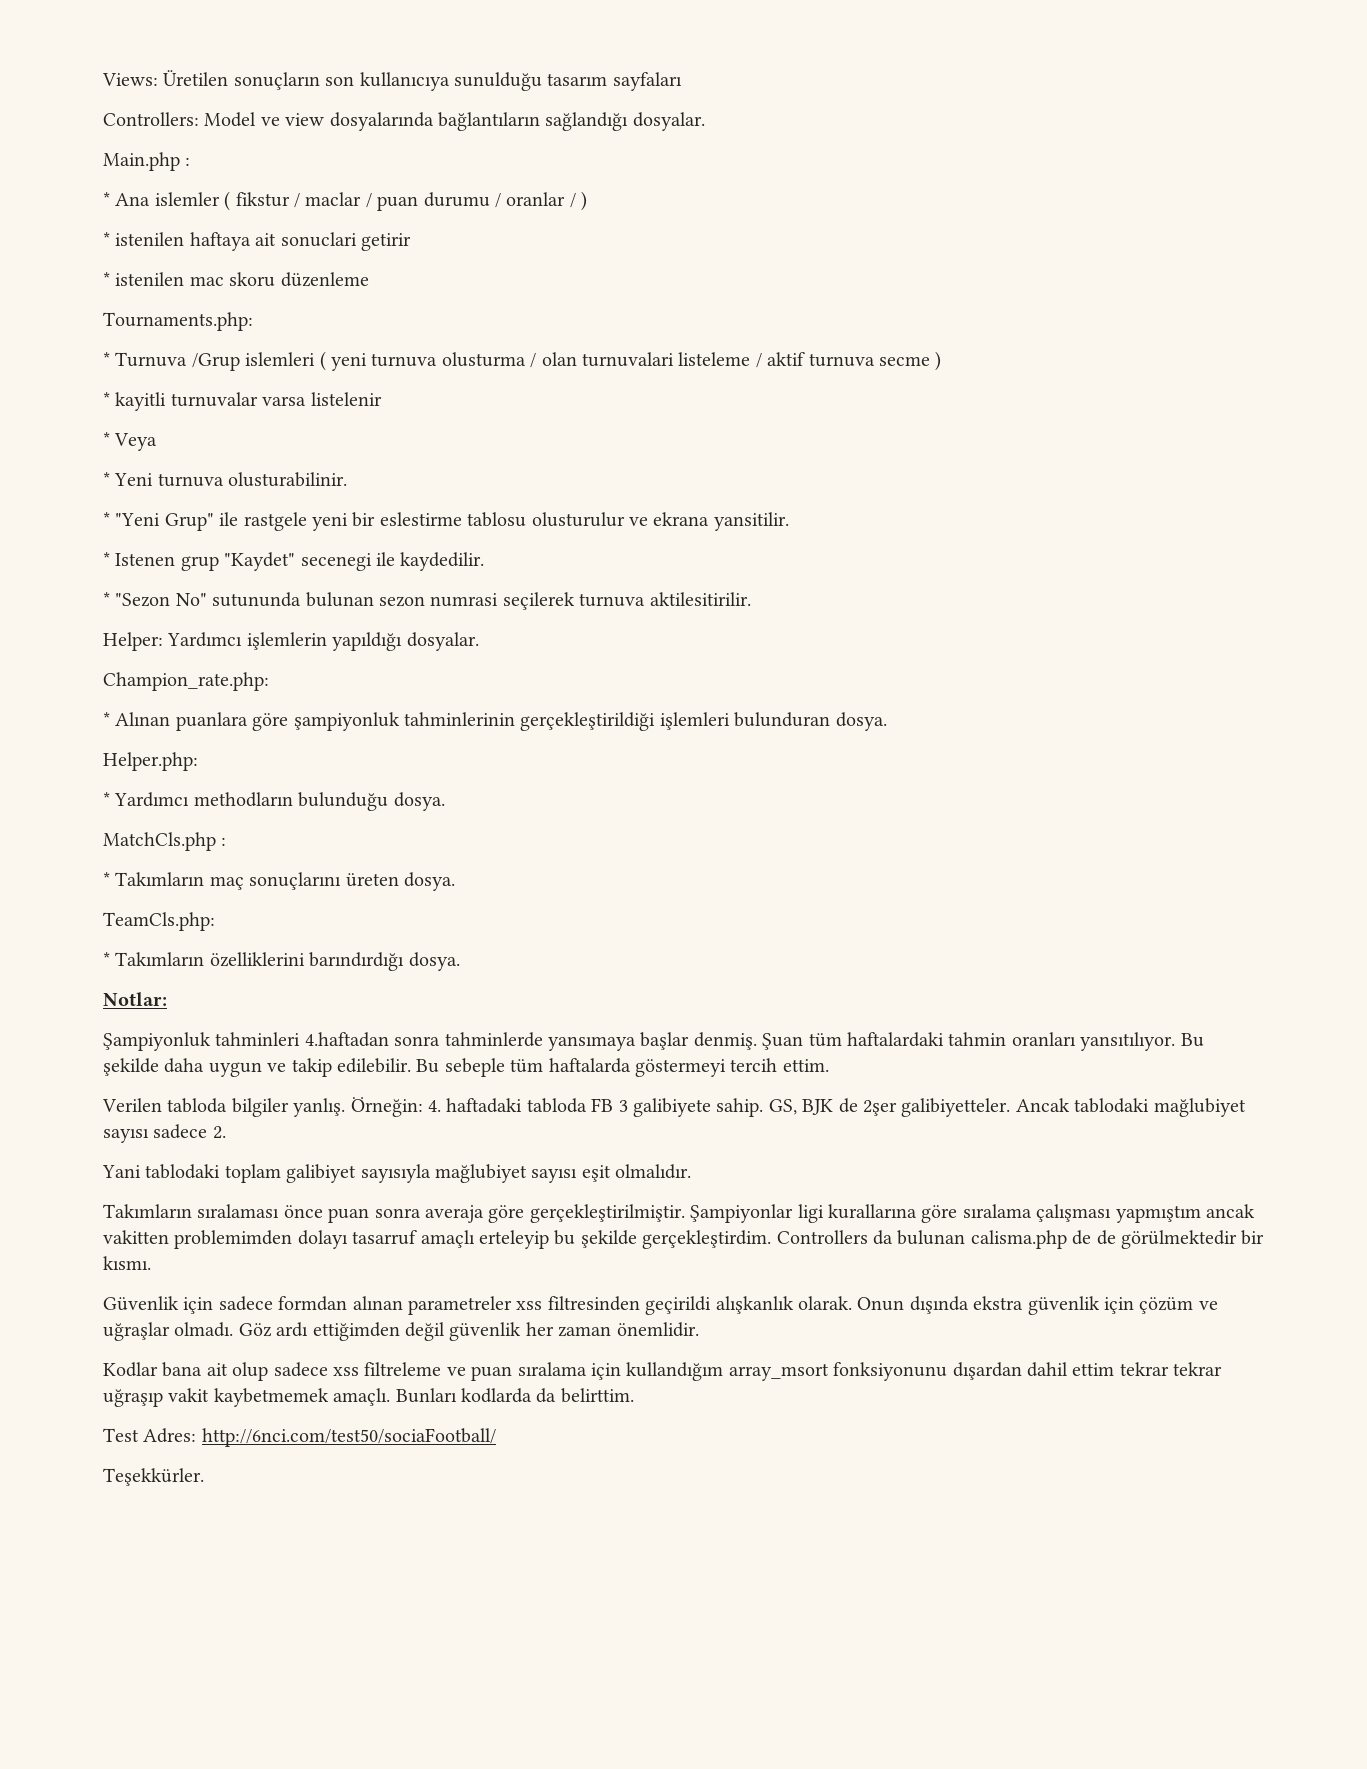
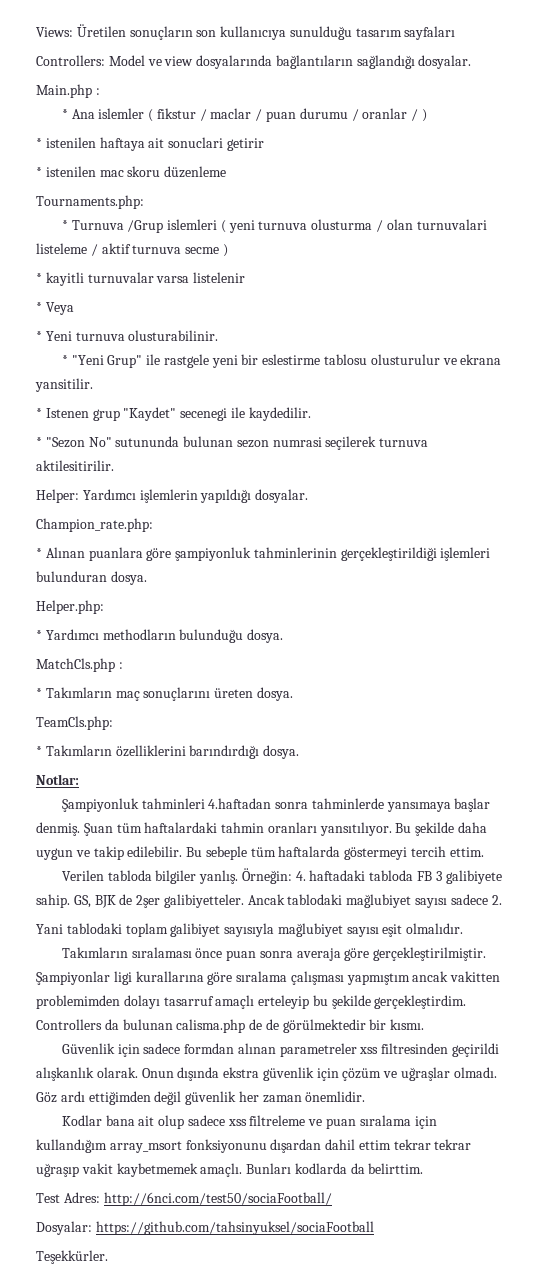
+ Dosyalar: https://github.com/tahsinyuksel/sociaFootball

